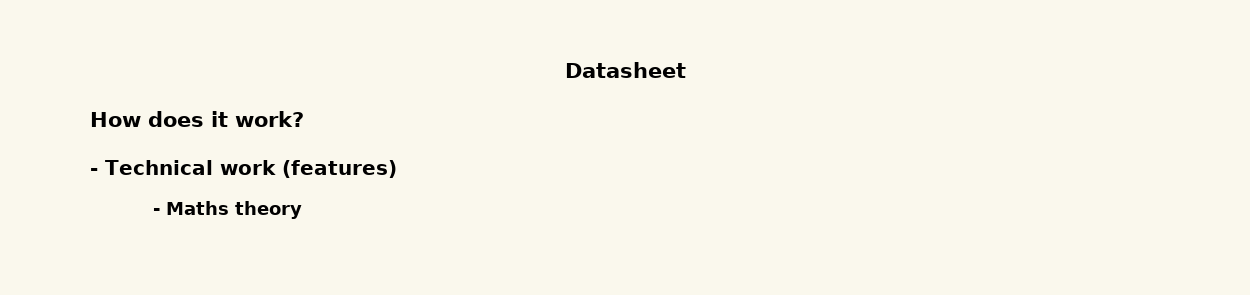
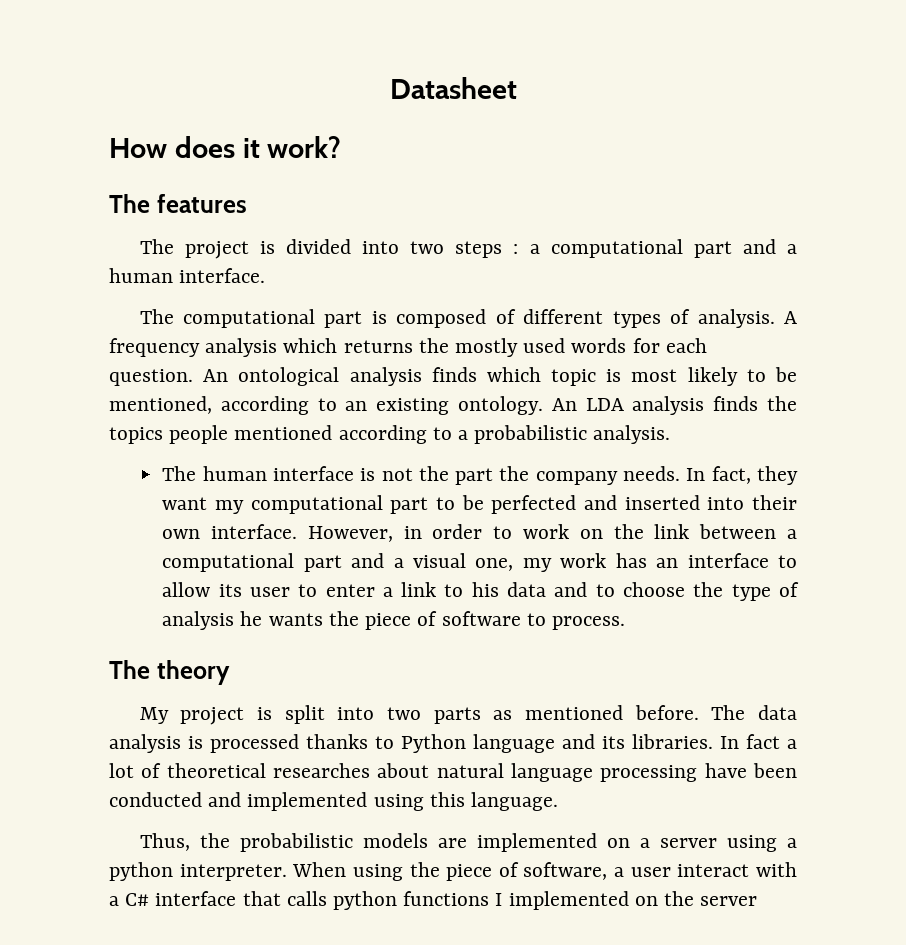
- - Technical work (features)
- - Maths theory
+ The features
+ The project is divided into two steps : a computational part and a human interface.
+ The computational part is composed of different types of analysis. A frequency analysis which returns the mostly used words for each question. An ontological analysis finds which topic is most likely to be mentioned, according to an existing ontology. An LDA analysis finds the topics people mentioned according to a probabilistic analysis.
+ The human interface is not the part the company needs. In fact, they want my computational part to be perfected and inserted into their own interface. However, in order to work on the link between a computational part and a visual one, my work has an interface to allow its user to enter a link to his data and to choose the type of analysis he wants the piece of software to process.
+ The theory
+ My project is split into two parts as mentioned before. The data analysis is processed thanks to Python language and its libraries. In fact a lot of theoretical researches about natural language processing have been conducted and implemented using this language.
+ Thus, the probabilistic models are implemented on a server using a python interpreter. When using the piece of software, a user interact with a C# interface that calls python functions I implemented on the server

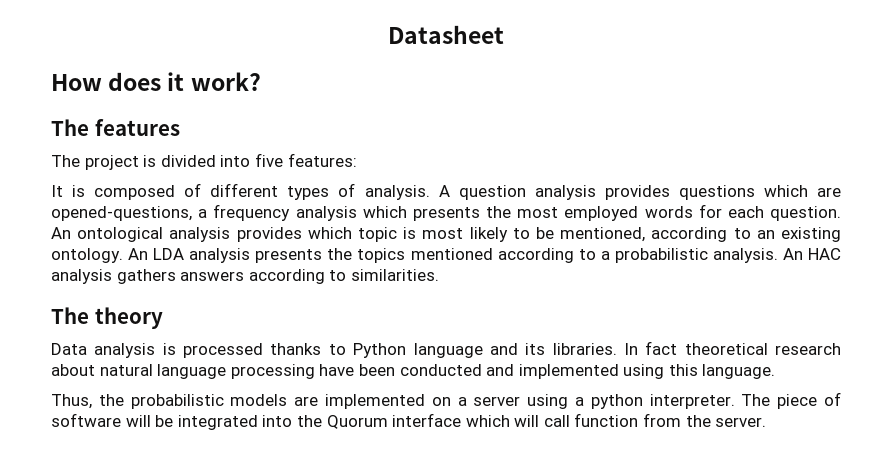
- The project is divided into two steps : a computational part and a human interface.
- The computational part is composed of different types of analysis.
+ The project is divided into five features:
+ It is composed of different types of analysis.
- A frequency analysis which returns the mostly used words for each question.
+ A question analysis provides questions which are opened-questions, a frequency analysis which presents the most employed words for each question.
- An ontological analysis finds which topic is most likely to be mentioned, according to an existing ontology.
+ An ontological analysis provides which topic is most likely to be mentioned, according to an existing ontology.
- An LDA analysis finds the topics people mentioned according to a probabilistic analysis.
- The human interface is not the part the company needs. In fact, they want my computational part to be perfected and inserted into their own interface. However, in order to work on the link between a computational part and a visual one, my work has an interface to allow its user to enter a link to his data and to choose the type of analysis he wants the piece of software to process.
+ An LDA analysis presents the topics mentioned according to a probabilistic analysis. An HAC analysis gathers answers according to similarities.
  The theory
- My project is split into two parts as mentioned before. The data analysis is processed thanks to Python language and its libraries.
+ Data analysis is processed thanks to Python language and its libraries.
- In fact a lot of theoretical researches about natural language processing have been conducted and implemented using this language.
+ In fact theoretical research about natural language processing have been conducted and implemented using this language.
- When using the piece of software, a user interact with a C# interface that calls python functions I implemented on the server
+ The piece of software will be integrated into the Quorum interface which will call function from the server.

